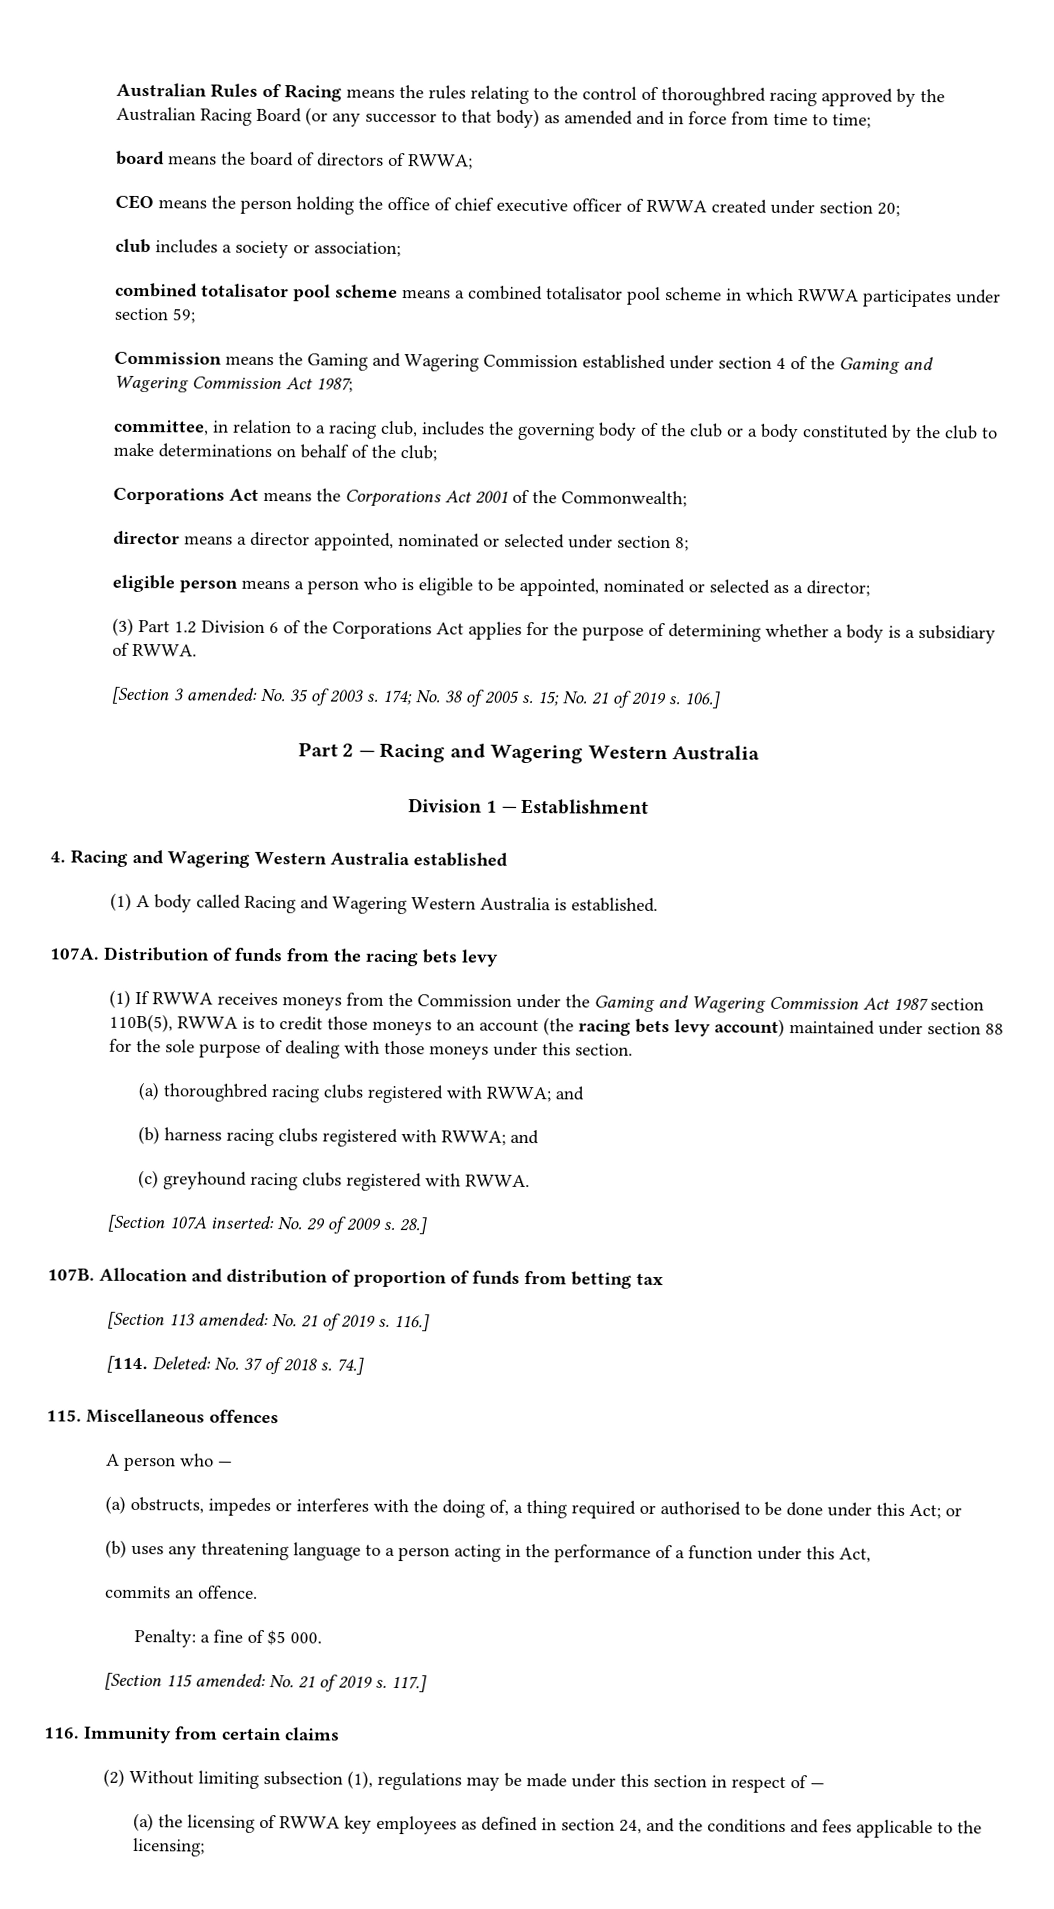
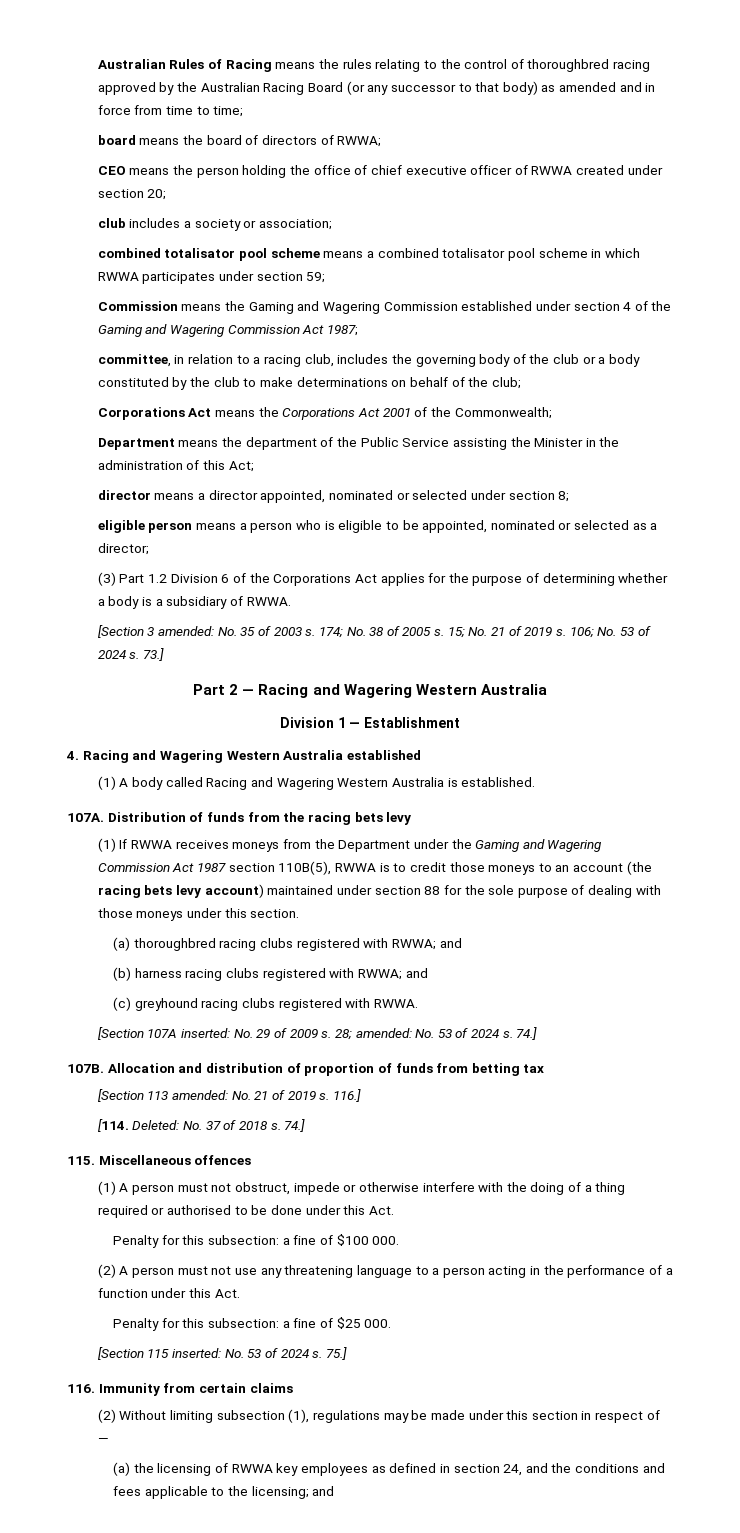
+ Department means the department of the Public Service assisting the Minister in the administration of this Act;
- 106.]
+ 106; No. 53 of 2024 s. 73.]
- (1) If RWWA receives moneys from the Commission under the Gaming and Wagering Commission Act 1987 section 110B(5), RWWA is to credit those moneys to an account (the racing bets levy account) maintained under section 88 for the sole purpose of dealing with those moneys under this section.
+ (1) If RWWA receives moneys from the Department under the Gaming and Wagering Commission Act 1987 section 110B(5), RWWA is to credit those moneys to an account (the racing bets levy account) maintained under section 88 for the sole purpose of dealing with those moneys under this section.
- 28.]
+ 28; amended: No. 53 of 2024 s. 74.]
- A person who —
- (a) obstructs, impedes or interferes with the doing of, a thing required or authorised to be done under this Act; or
- (b) uses any threatening language to a person acting in the performance of a function under this Act,
- commits an offence.
- Penalty: a fine of $5 000.
+ (1) A person must not obstruct, impede or otherwise interfere with the doing of a thing required or authorised to be done under this Act.
+ Penalty for this subsection: a fine of $100 000.
+ (2) A person must not use any threatening language to a person acting in the performance of a function under this Act.
+ Penalty for this subsection: a fine of $25 000.
- [Section 115 amended: No. 21 of 2019 s. 117.]
+ [Section 115 inserted: No. 53 of 2024 s. 75.]
- (a) the licensing of RWWA key employees as defined in section 24, and the conditions and fees applicable to the licensing;
+ (a) the licensing of RWWA key employees as defined in section 24, and the conditions and fees applicable to the licensing; and

